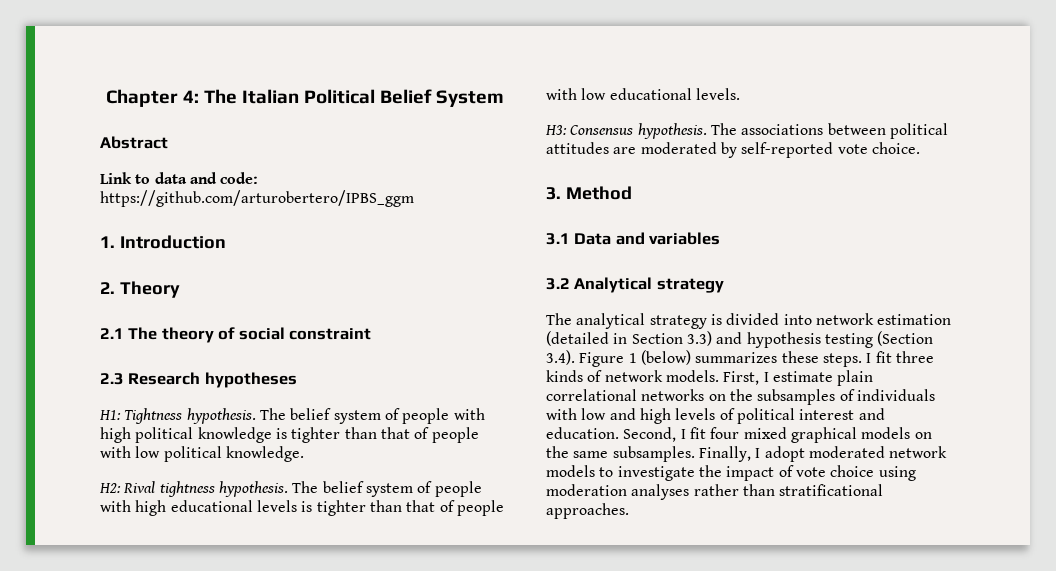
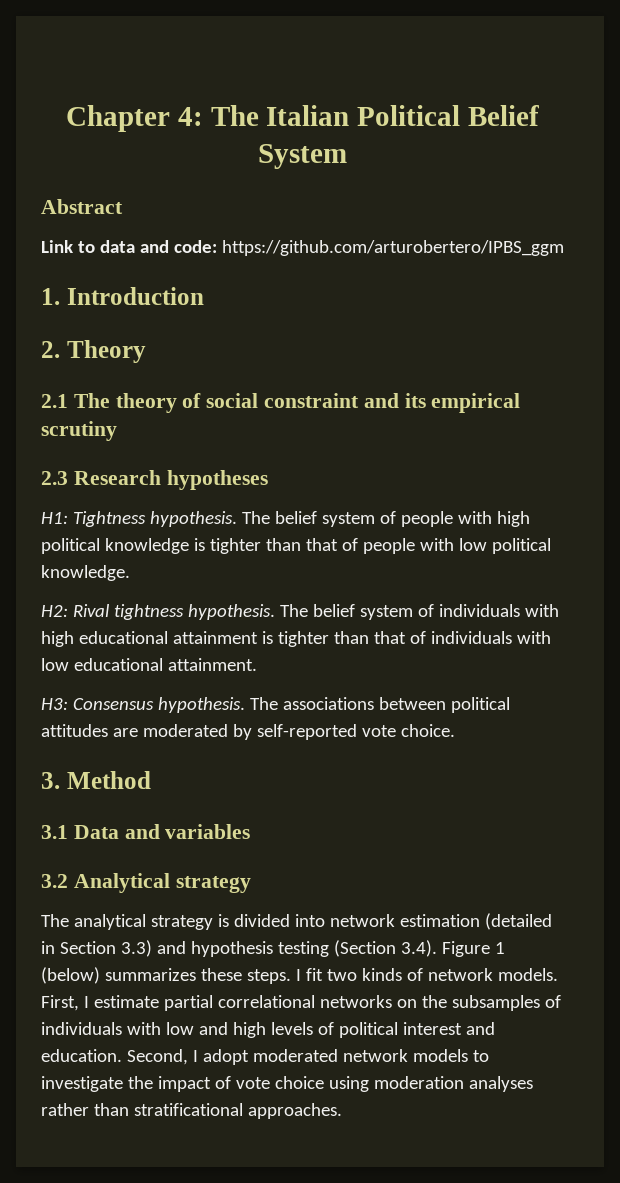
- 2.1 The theory of social constraint
+ 2.1 The theory of social constraint and its empirical scrutiny
- The belief system of people with high educational levels is tighter than that of people with low educational levels.
+ The belief system of individuals with high educational attainment is tighter than that of individuals with low educational attainment.
- I fit three kinds of network models.
+ I fit two kinds of network models.
- First, I estimate plain correlational networks on the subsamples of individuals with low and high levels of political interest and education.
+ First, I estimate partial correlational networks on the subsamples of individuals with low and high levels of political interest and education.
- Second, I fit four mixed graphical models on the same subsamples. Finally, I adopt moderated network models to investigate the impact of vote choice using moderation analyses rather than stratificational approaches.
+ Second, I adopt moderated network models to investigate the impact of vote choice using moderation analyses rather than stratificational approaches.

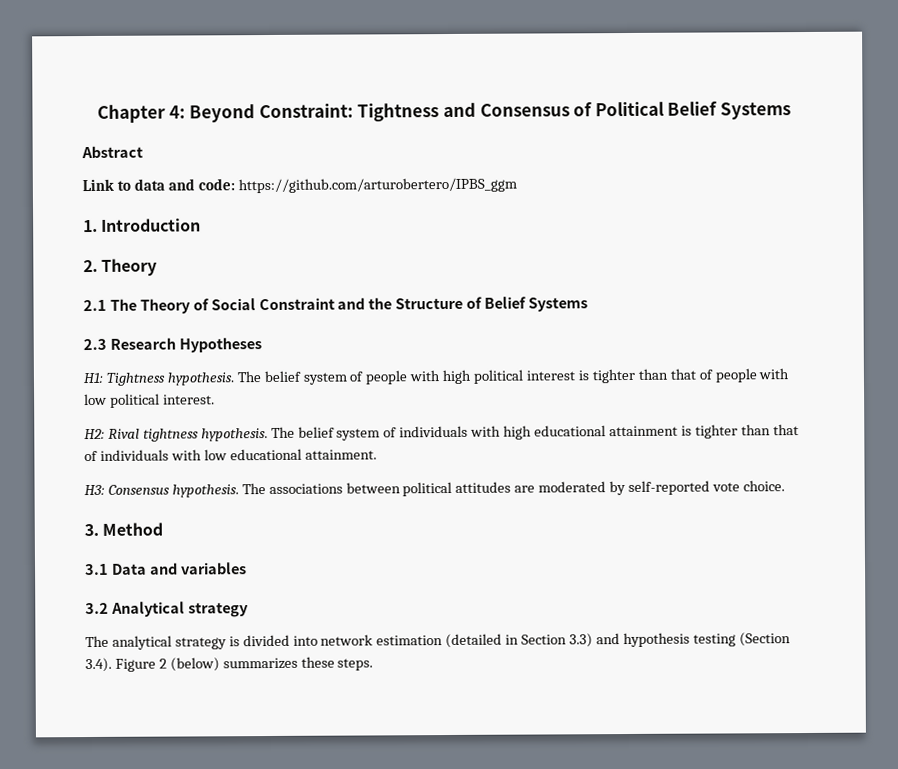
- Chapter 4: The Italian Political Belief System
+ Chapter 4: Beyond Constraint: Tightness and Consensus of Political Belief Systems
- 2.1 The theory of social constraint and its empirical scrutiny
+ 2.1 The Theory of Social Constraint and the Structure of Belief Systems
- 2.3 Research hypotheses
+ 2.3 Research Hypotheses
- The belief system of people with high political knowledge is tighter than that of people with low political knowledge.
+ The belief system of people with high political interest is tighter than that of people with low political interest.
- The analytical strategy is divided into network estimation (detailed in Section 3.3) and hypothesis testing (Section 3.4). Figure 1 (below) summarizes these steps. I fit two kinds of network models. First, I estimate partial correlational networks on the subsamples of individuals with low and high levels of political interest and education. Second, I adopt moderated network models to investigate the impact of vote choice using moderation analyses rather than stratificational approaches.
+ The analytical strategy is divided into network estimation (detailed in Section 3.3) and hypothesis testing (Section 3.4). Figure 2 (below) summarizes these steps.

